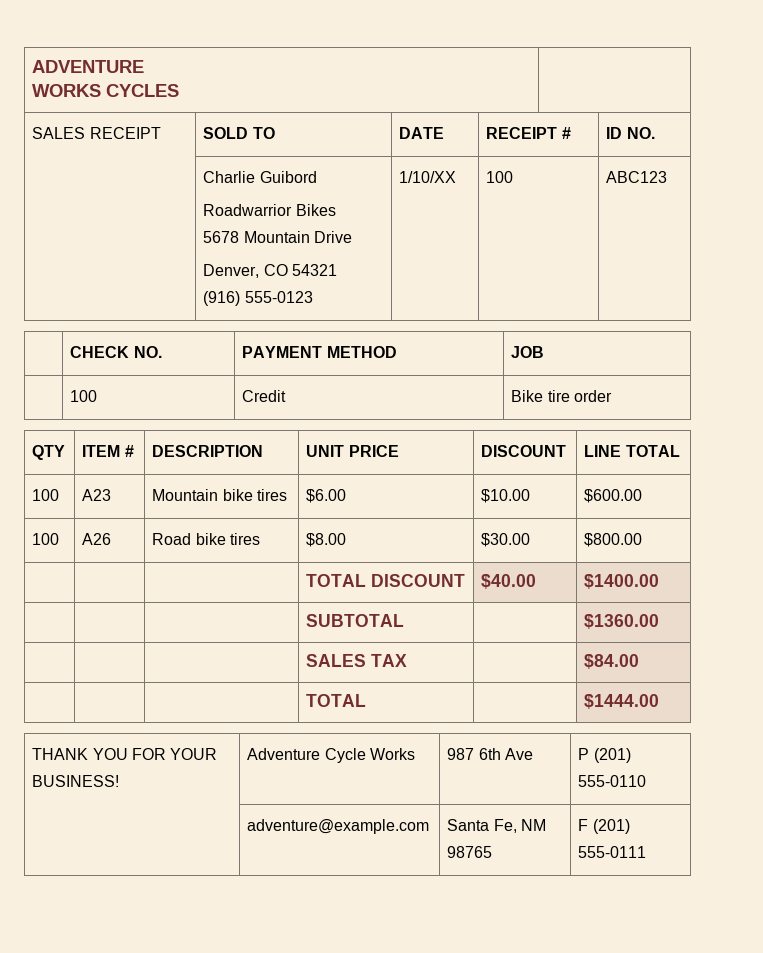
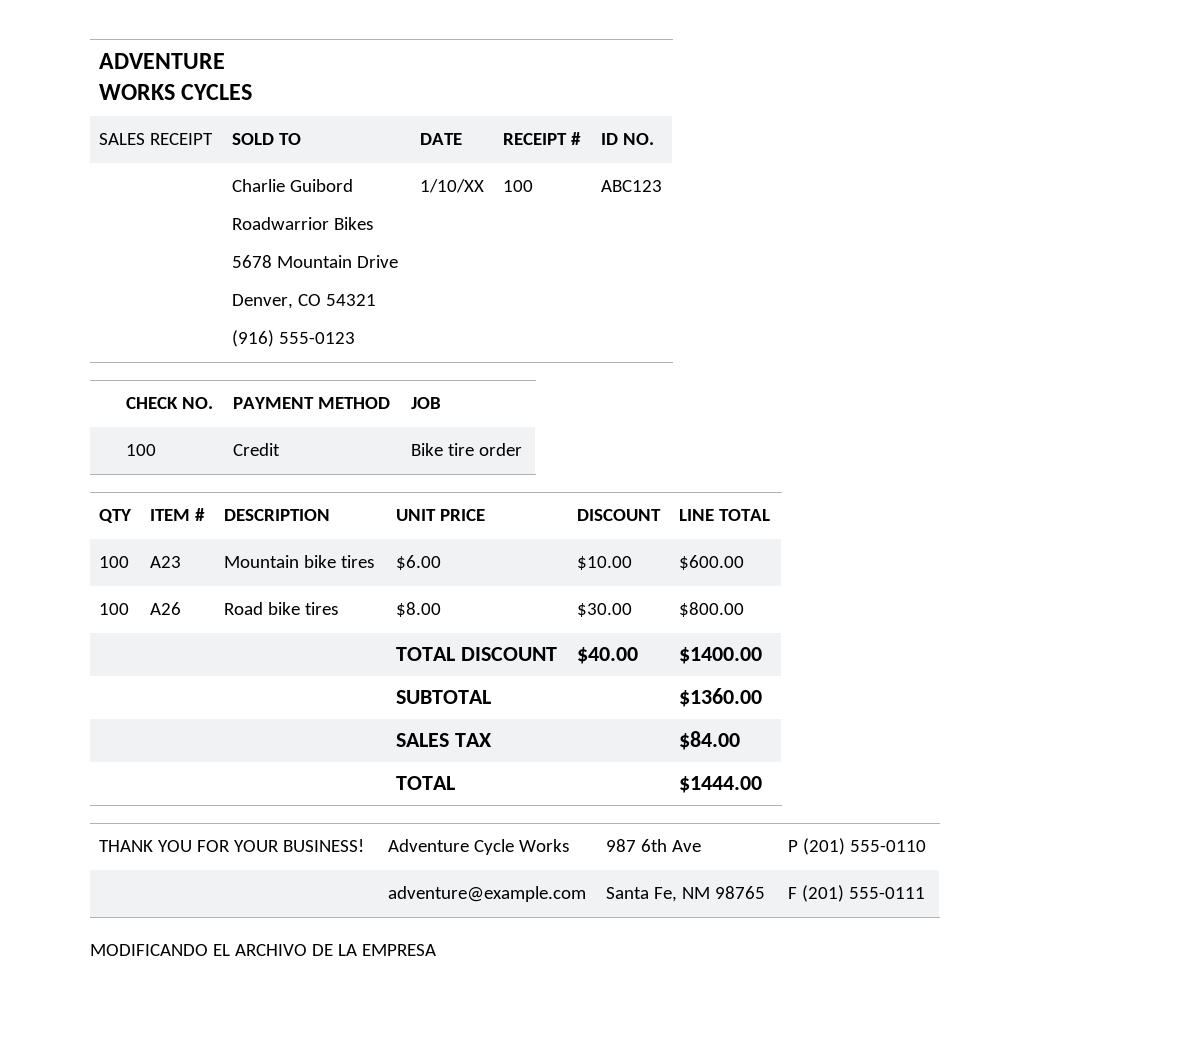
+ MODIFICANDO EL ARCHIVO DE LA EMPRESA

